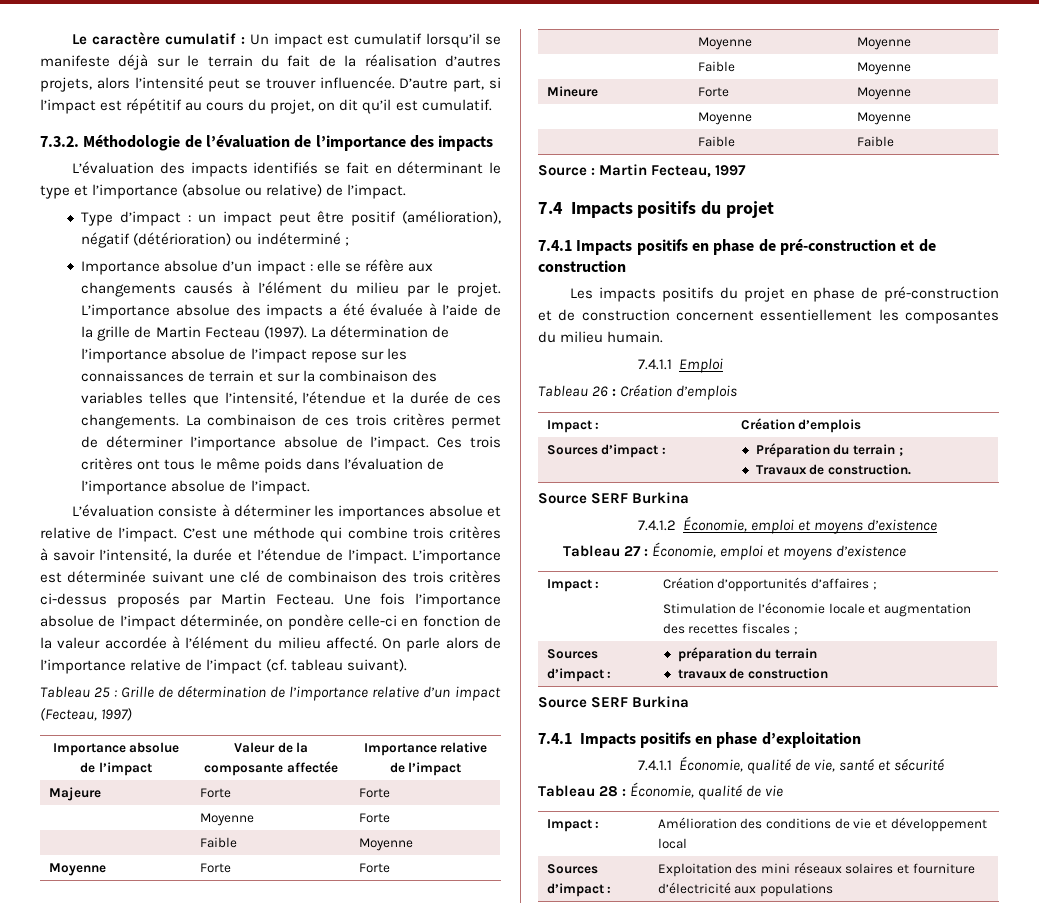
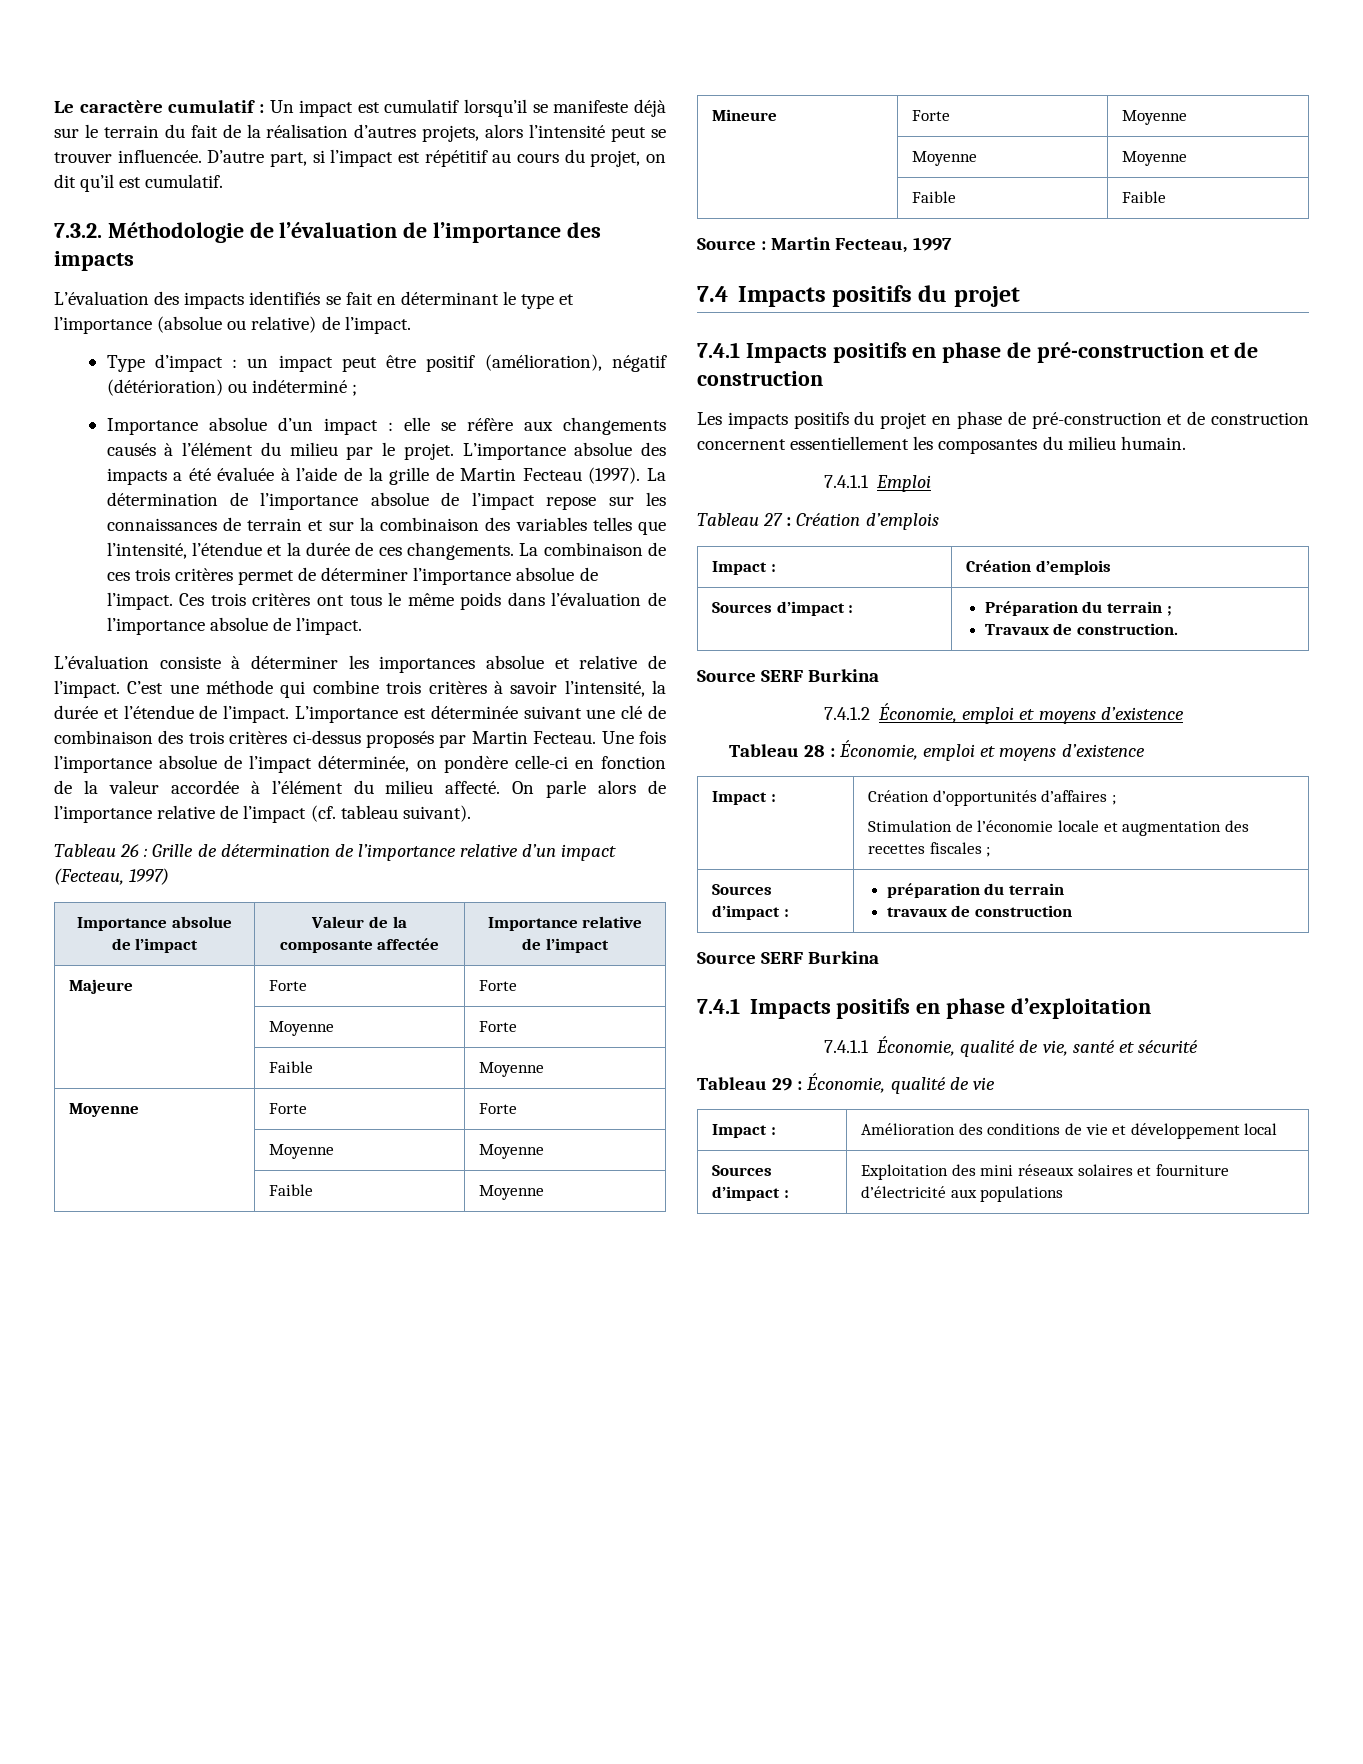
- Tableau 25 : Grille de détermination de l’importance relative d’un impact (Fecteau, 1997)
+ Tableau 26 : Grille de détermination de l’importance relative d’un impact (Fecteau, 1997)
- Tableau 26 : Création d’emplois
+ Tableau 27 : Création d’emplois
- Tableau 27 : Économie, emploi et moyens d’existence
+ Tableau 28 : Économie, emploi et moyens d’existence
- Tableau 28 : Économie, qualité de vie
+ Tableau 29 : Économie, qualité de vie

